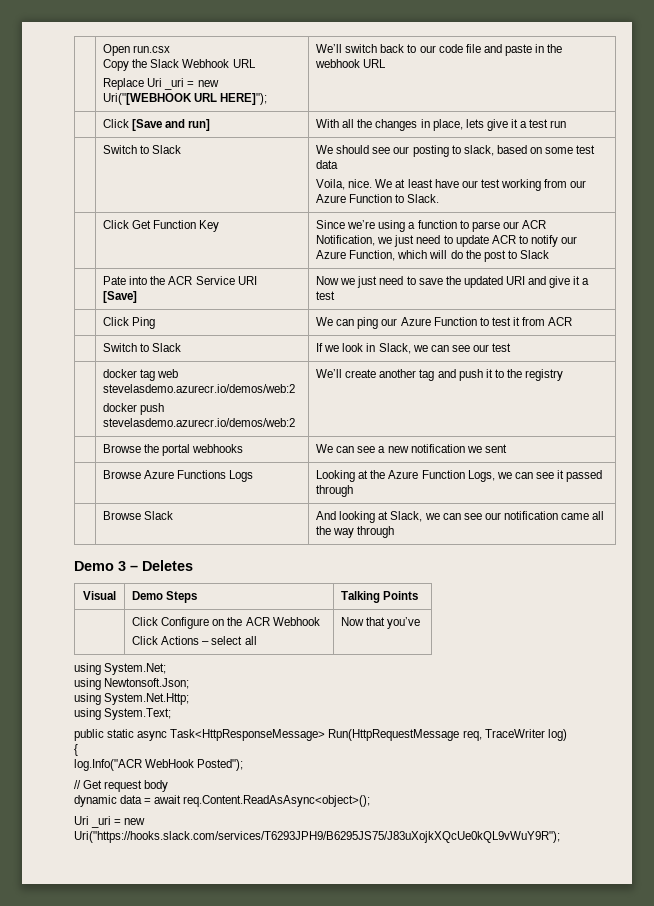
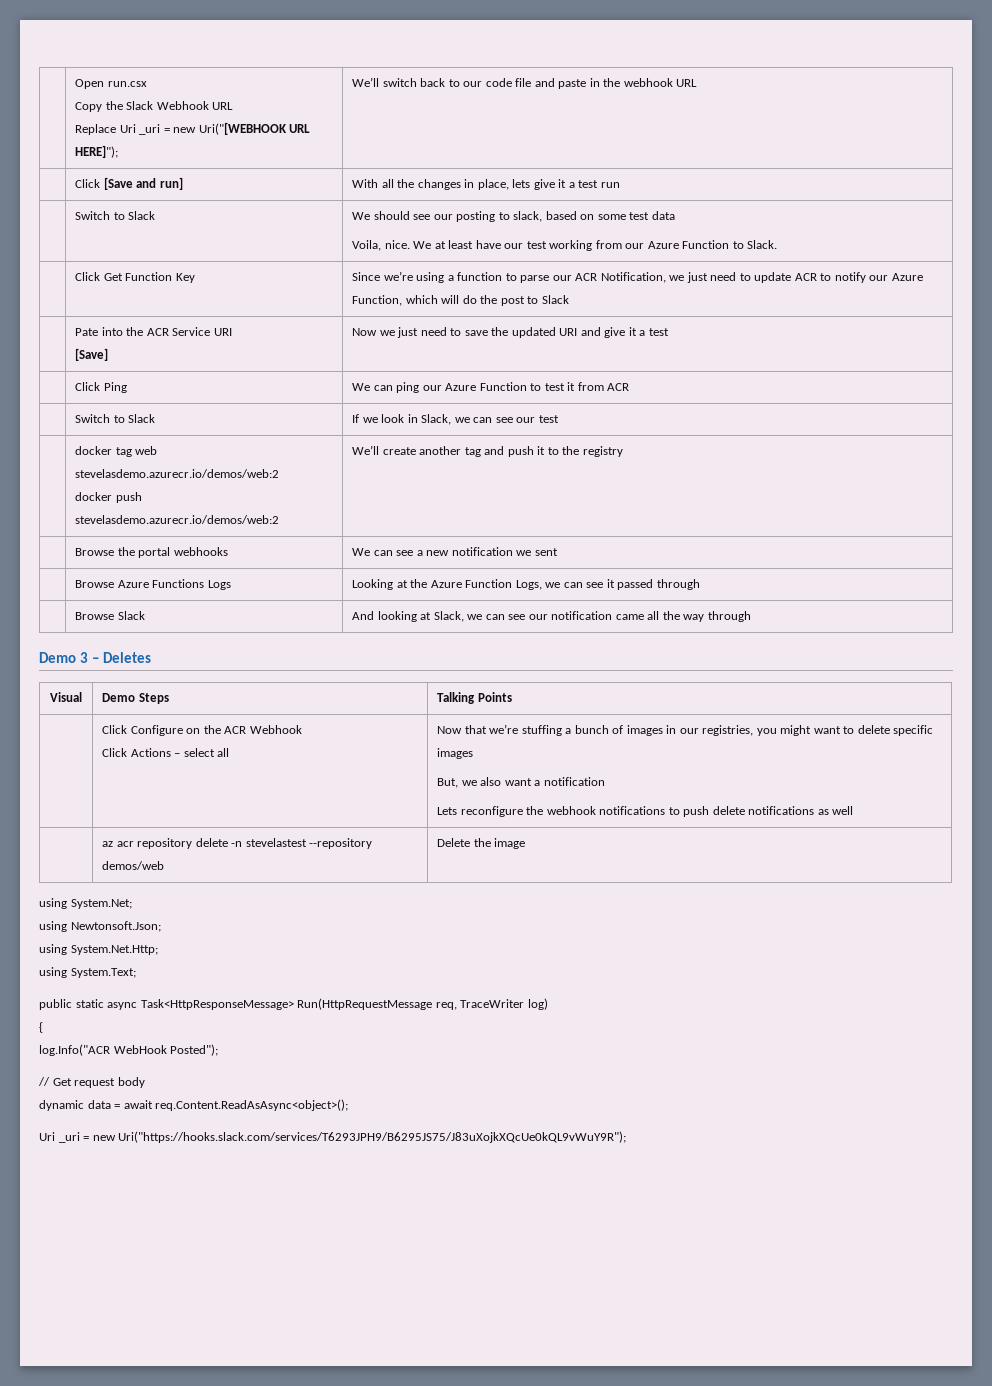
- Now that you’ve
+ Now that we’re stuffing a bunch of images in our registries, you might want to delete specific images
+ But, we also want a notification
+ Lets reconfigure the webhook notifications to push delete notifications as well
+ | az acr repository delete -n stevelastest --repository demos/web | Delete the image

